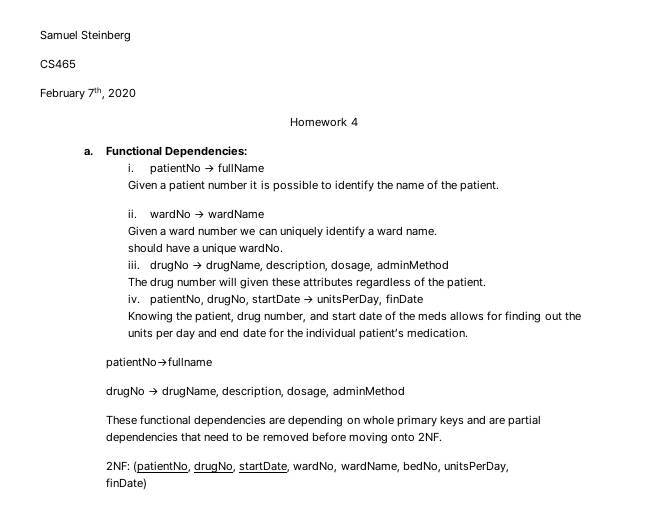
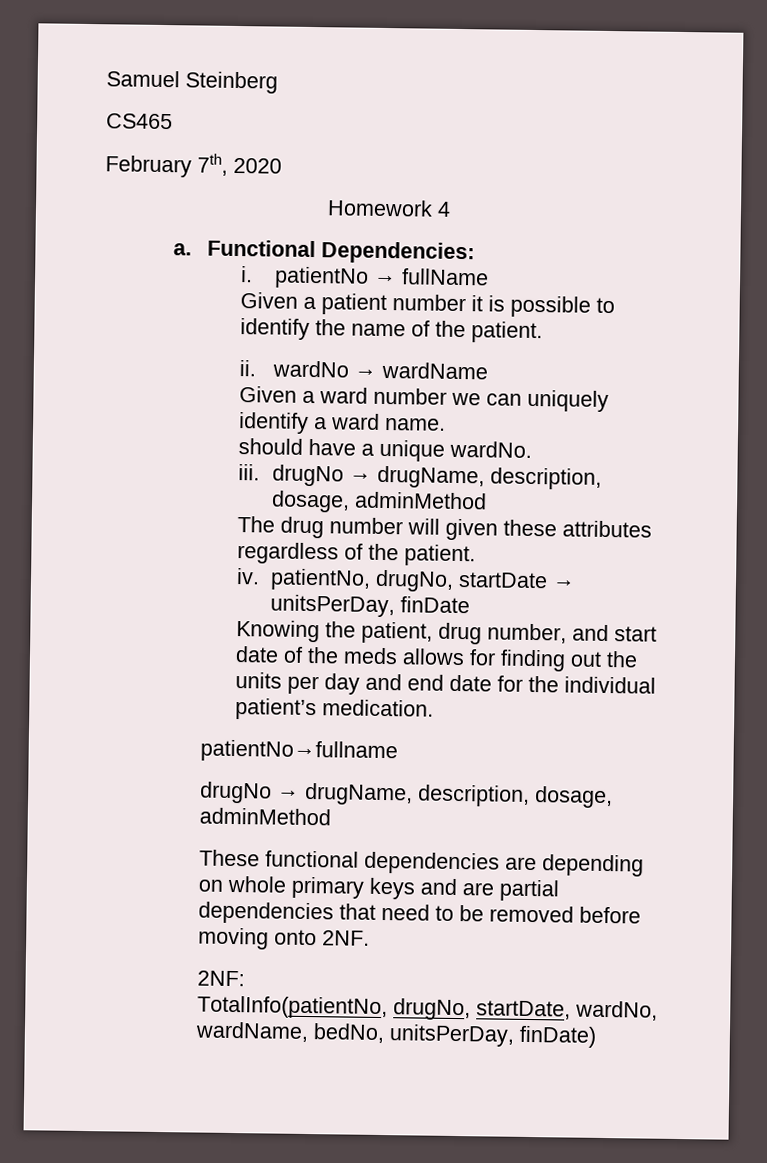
- 2NF: (patientNo, drugNo, startDate, wardNo, wardName, bedNo, unitsPerDay,
- finDate)
+ 2NF:
+ TotalInfo(patientNo, drugNo, startDate, wardNo, wardName, bedNo, unitsPerDay, finDate)

